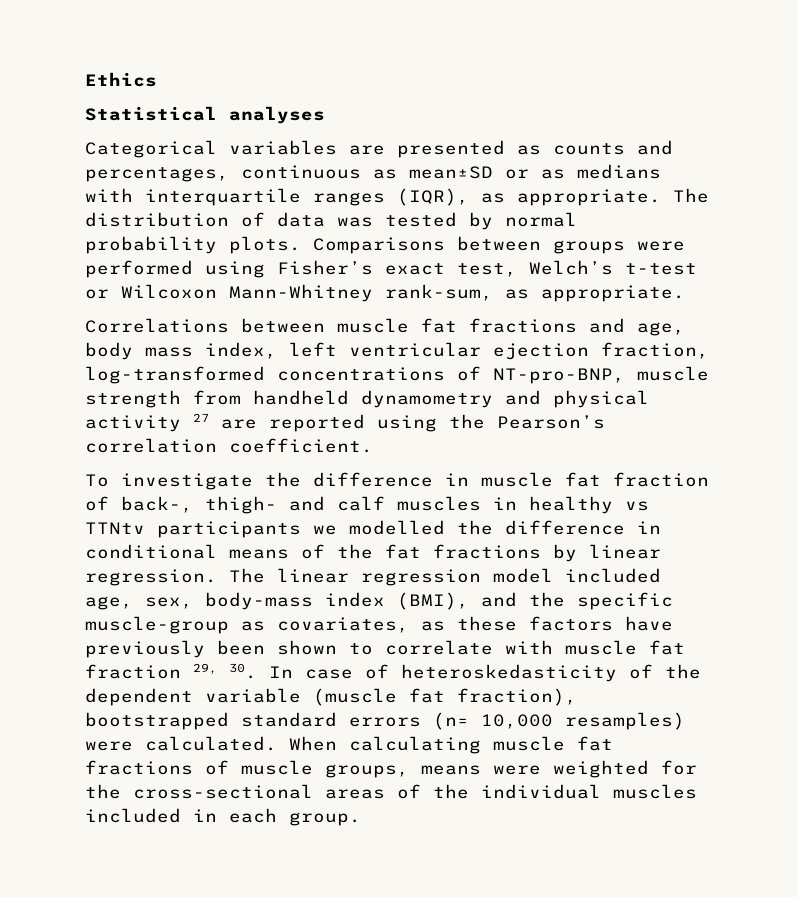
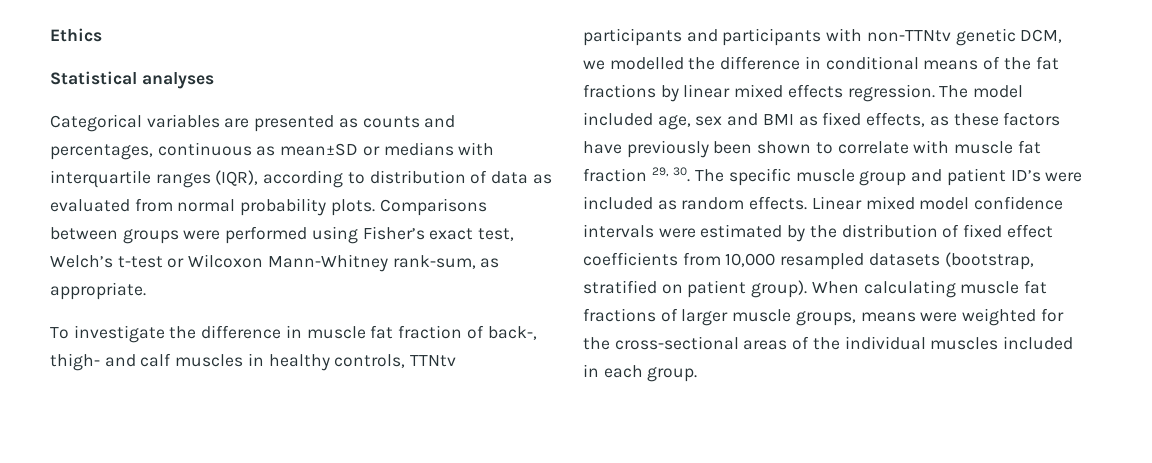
- Categorical variables are presented as counts and percentages, continuous as mean±SD or as medians with interquartile ranges (IQR), as appropriate. The distribution of data was tested by normal probability plots.
+ Categorical variables are presented as counts and percentages, continuous as mean±SD or medians with interquartile ranges (IQR), according to distribution of data as evaluated from normal probability plots.
- Correlations between muscle fat fractions and age, body mass index, left ventricular ejection fraction, log-transformed concentrations of NT-pro-BNP, muscle strength from handheld dynamometry and physical activity 27 are reported using the Pearson’s correlation coefficient.
- To investigate the difference in muscle fat fraction of back-, thigh- and calf muscles in healthy vs TTNtv participants we modelled the difference in conditional means of the fat fractions by linear regression. The linear regression model included age, sex, body-mass index (BMI), and the specific muscle-group as covariates, as these factors have previously been shown to correlate with muscle fat fraction 29, 30. In case of heteroskedasticity of the dependent variable (muscle fat fraction), bootstrapped standard errors (n= 10,000 resamples) were calculated.
+ To investigate the difference in muscle fat fraction of back-, thigh- and calf muscles in healthy controls, TTNtv participants and participants with non-TTNtv genetic DCM, we modelled the difference in conditional means of the fat fractions by linear mixed effects regression. The model included age, sex and BMI as fixed effects, as these factors have previously been shown to correlate with muscle fat fraction 29, 30. The specific muscle group and patient ID’s were included as random effects. Linear mixed model confidence intervals were estimated by the distribution of fixed effect coefficients from 10,000 resampled datasets (bootstrap, stratified on patient group).
- When calculating muscle fat fractions of muscle groups, means were weighted for the cross-sectional areas of the individual muscles included in each group.
+ When calculating muscle fat fractions of larger muscle groups, means were weighted for the cross-sectional areas of the individual muscles included in each group.

